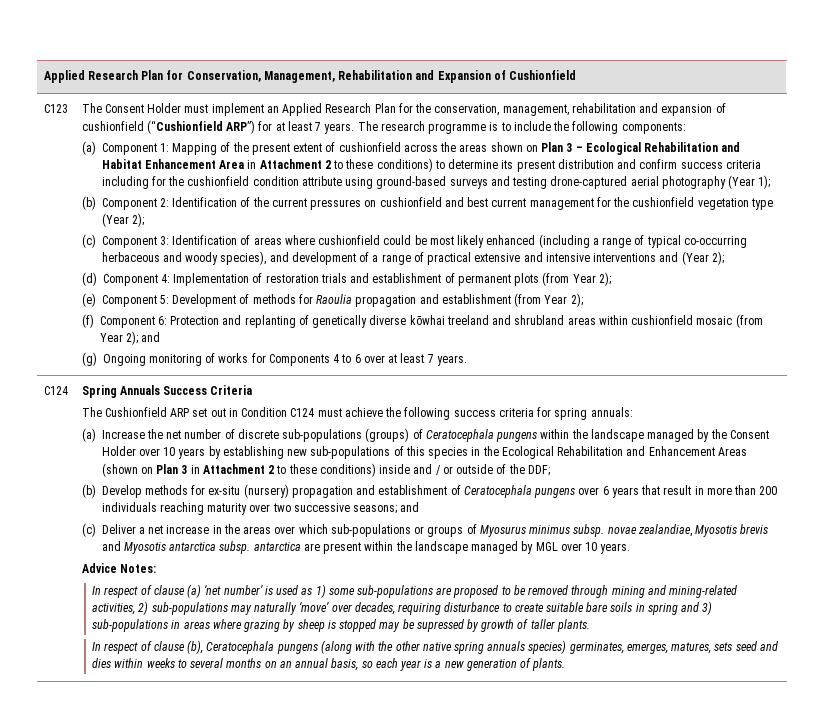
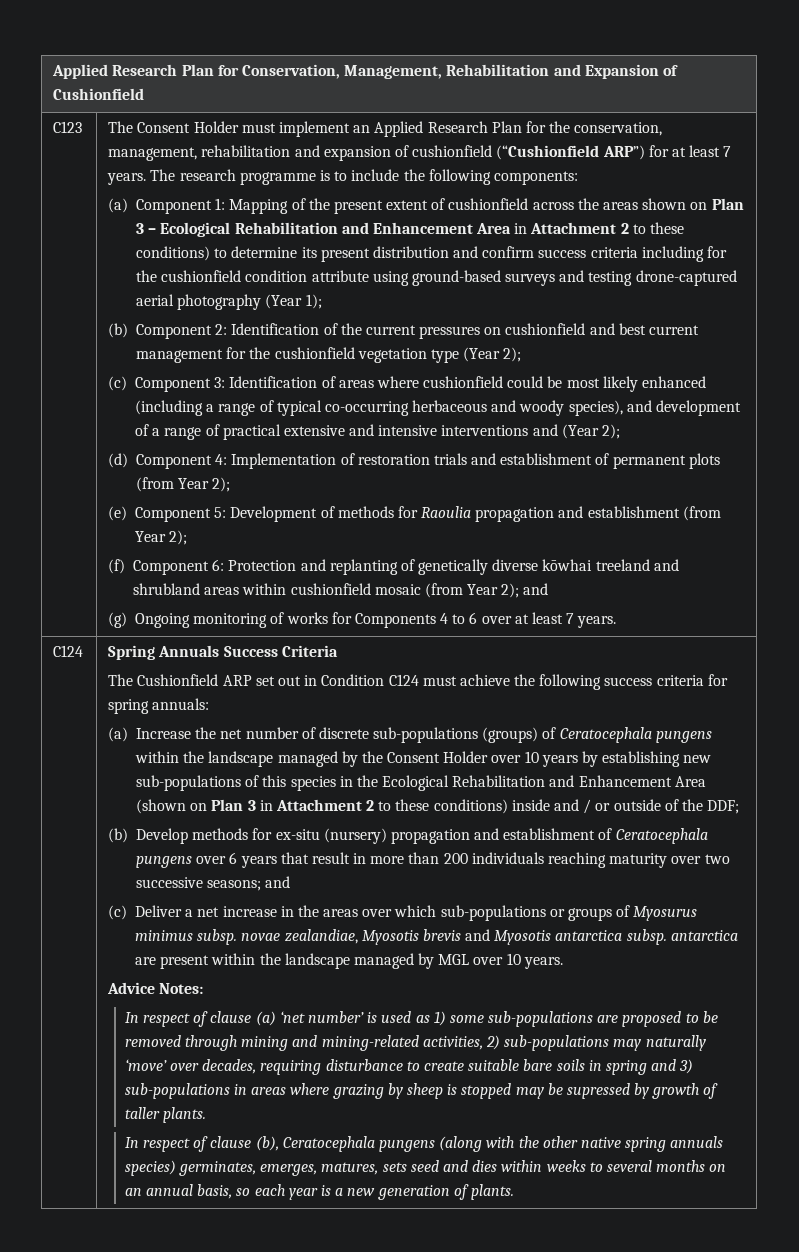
- (a) Component 1: Mapping of the present extent of cushionfield across the areas shown on Plan 3 – Ecological Rehabilitation and Habitat Enhancement Area in Attachment 2 to these conditions) to determine its present distribution and confirm success criteria including for the cushionfield condition attribute using ground-based surveys and testing drone-captured aerial photography (Year 1);
+ (a) Component 1: Mapping of the present extent of cushionfield across the areas shown on Plan 3 – Ecological Rehabilitation and Enhancement Area in Attachment 2 to these conditions) to determine its present distribution and confirm success criteria including for the cushionfield condition attribute using ground-based surveys and testing drone-captured aerial photography (Year 1);
- (a) Increase the net number of discrete sub-populations (groups) of Ceratocephala pungens within the landscape managed by the Consent Holder over 10 years by establishing new sub-populations of this species in the Ecological Rehabilitation and Enhancement Areas (shown on Plan 3 in Attachment 2 to these conditions) inside and / or outside of the DDF;
+ (a) Increase the net number of discrete sub-populations (groups) of Ceratocephala pungens within the landscape managed by the Consent Holder over 10 years by establishing new sub-populations of this species in the Ecological Rehabilitation and Enhancement Area (shown on Plan 3 in Attachment 2 to these conditions) inside and / or outside of the DDF;

